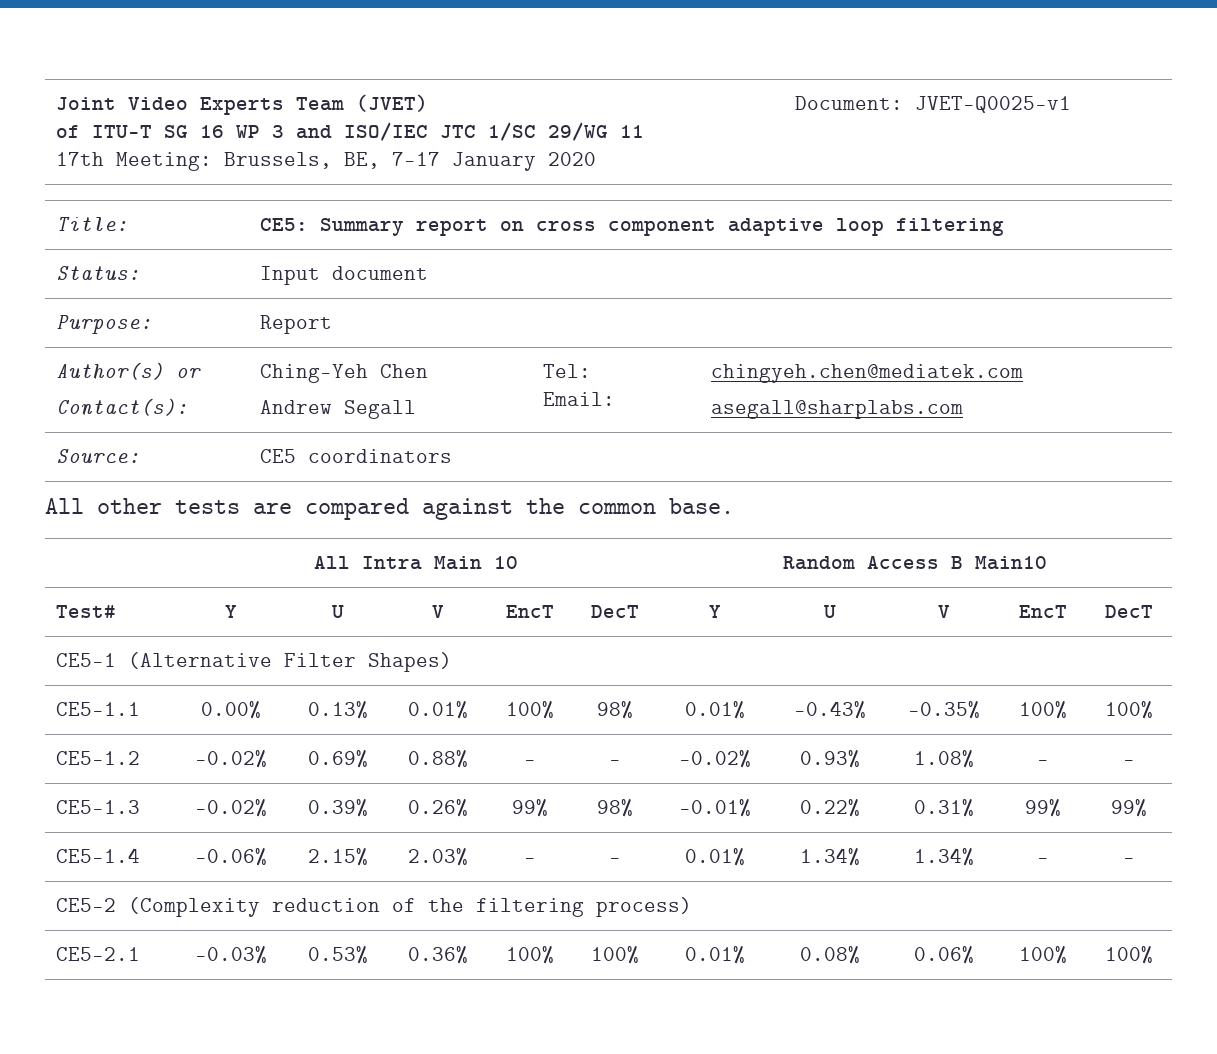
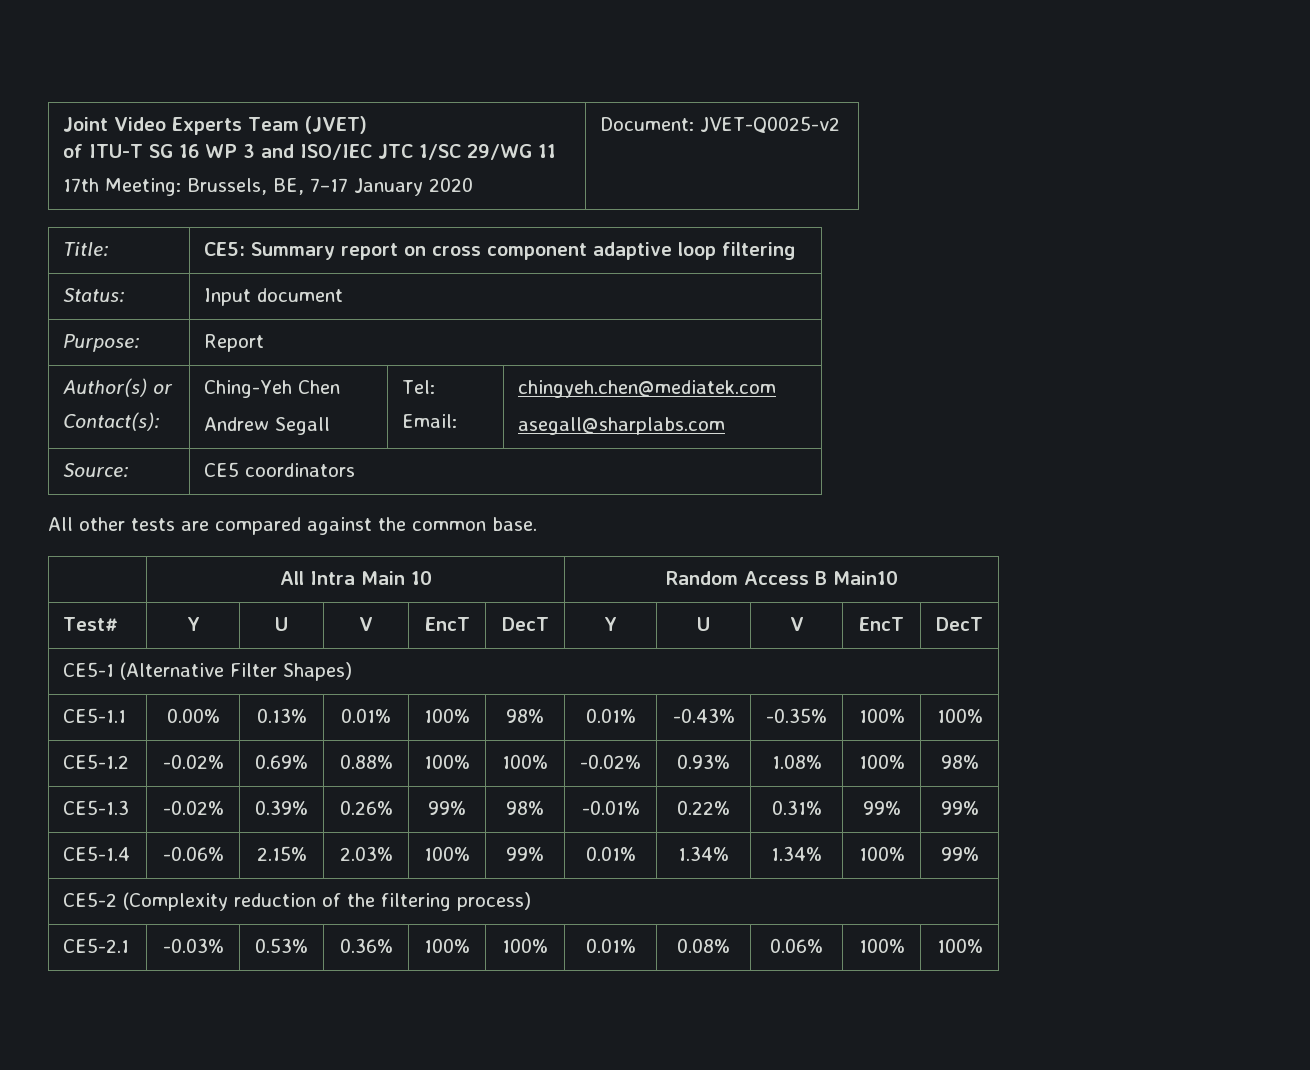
  Joint Video Experts Team (JVET)
  of ITU-T SG 16 WP 3 and ISO/IEC JTC 1/SC 29/WG 11
- 17th Meeting: Brussels, BE, 7–17 January 2020 | Document: JVET-Q0025-v1
+ 17th Meeting: Brussels, BE, 7–17 January 2020 | Document: JVET-Q0025-v2
- CE5-1.2 | -0.02% | 0.69% | 0.88% | - | - | -0.02% | 0.93% | 1.08% | - | -
+ CE5-1.2 | -0.02% | 0.69% | 0.88% | 100% | 100% | -0.02% | 0.93% | 1.08% | 100% | 98%
- CE5-1.4 | -0.06% | 2.15% | 2.03% | - | - | 0.01% | 1.34% | 1.34% | - | -
+ CE5-1.4 | -0.06% | 2.15% | 2.03% | 100% | 99% | 0.01% | 1.34% | 1.34% | 100% | 99%

